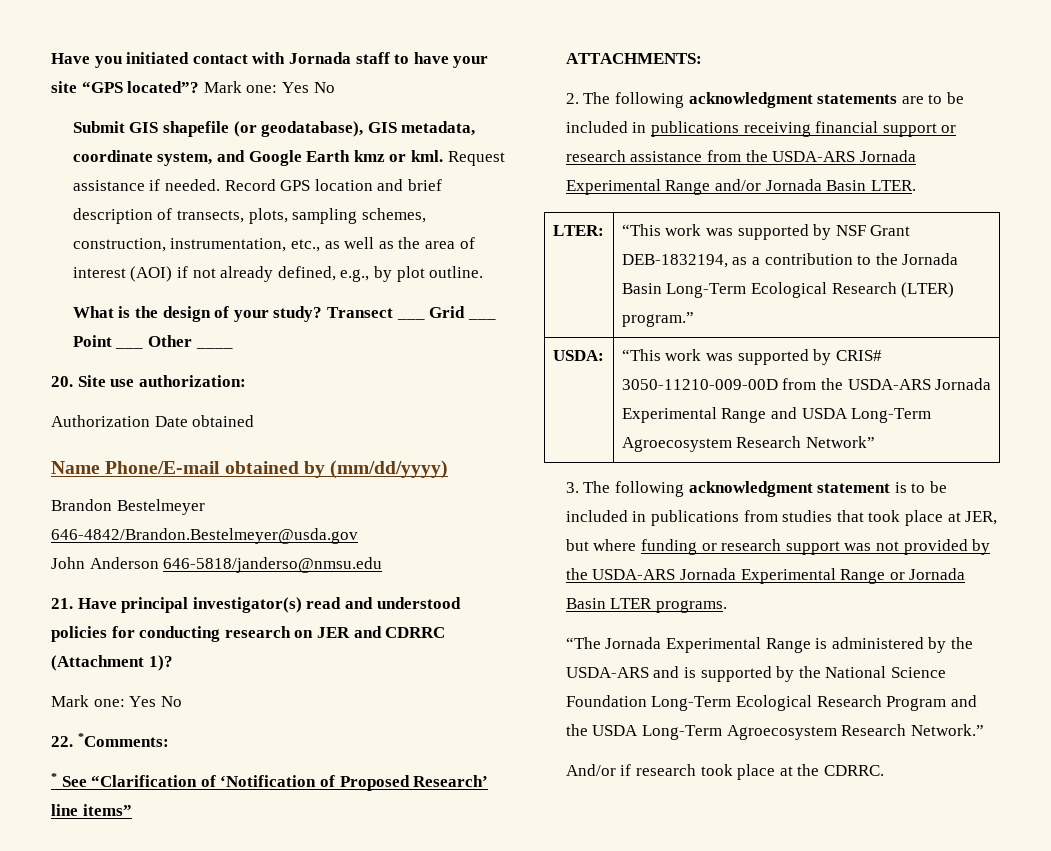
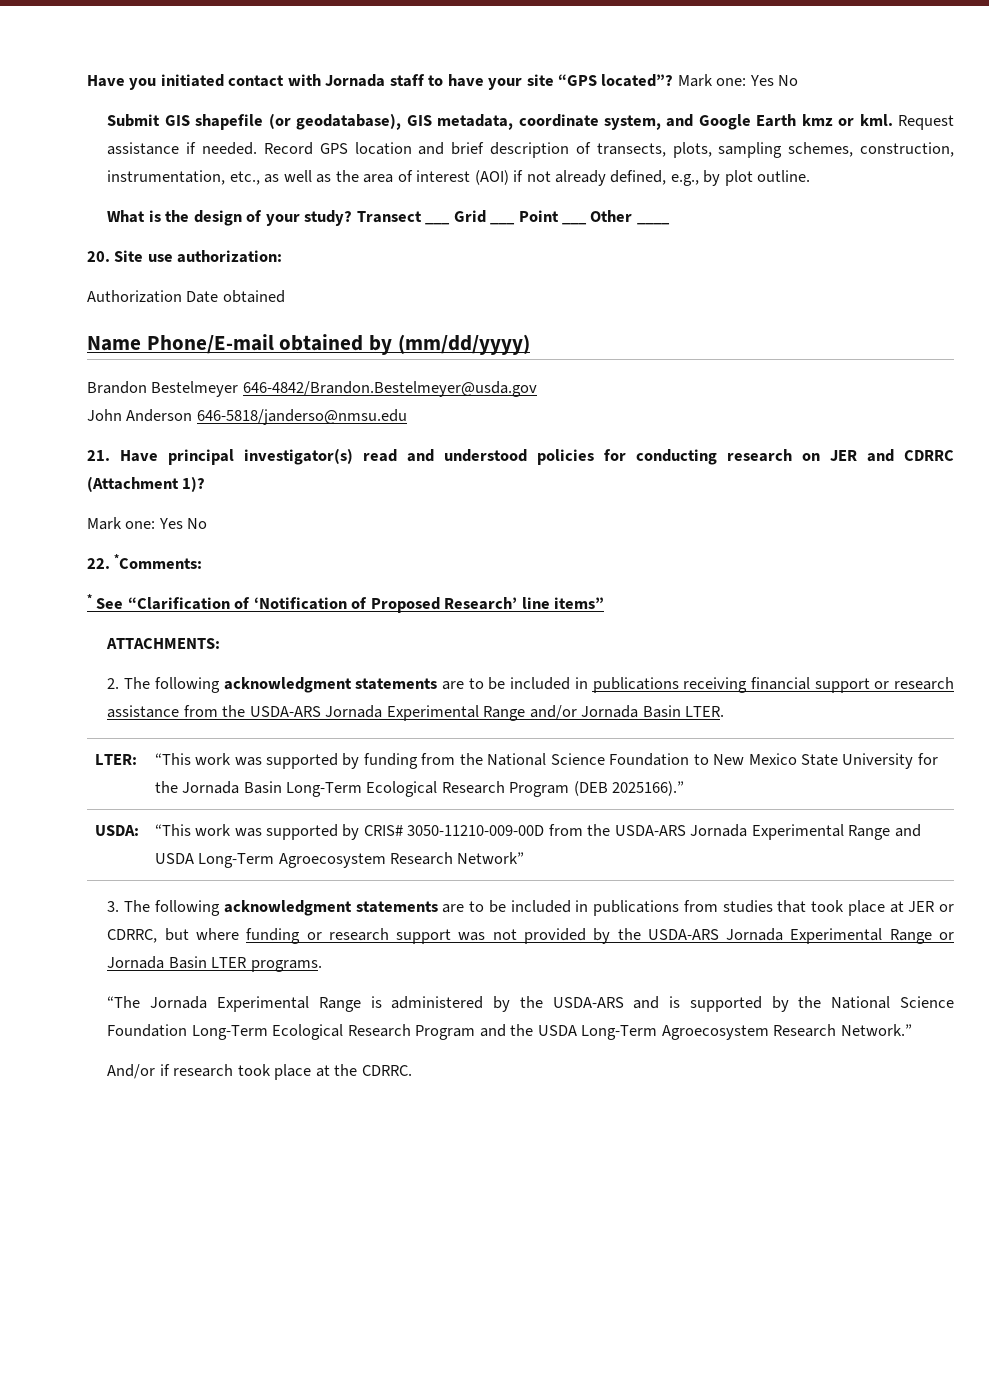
- LTER: | “This work was supported by NSF Grant DEB-1832194, as a contribution to the Jornada Basin Long-Term Ecological Research (LTER) program.”
+ LTER: | “This work was supported by funding from the National Science Foundation to New Mexico State University for the Jornada Basin Long-Term Ecological Research Program (DEB 2025166).”
- 3. The following acknowledgment statement is to be included in publications from studies that took place at JER, but where funding or research support was not provided by the USDA-ARS Jornada Experimental Range or Jornada Basin LTER programs.
+ 3. The following acknowledgment statements are to be included in publications from studies that took place at JER or CDRRC, but where funding or research support was not provided by the USDA-ARS Jornada Experimental Range or Jornada Basin LTER programs.

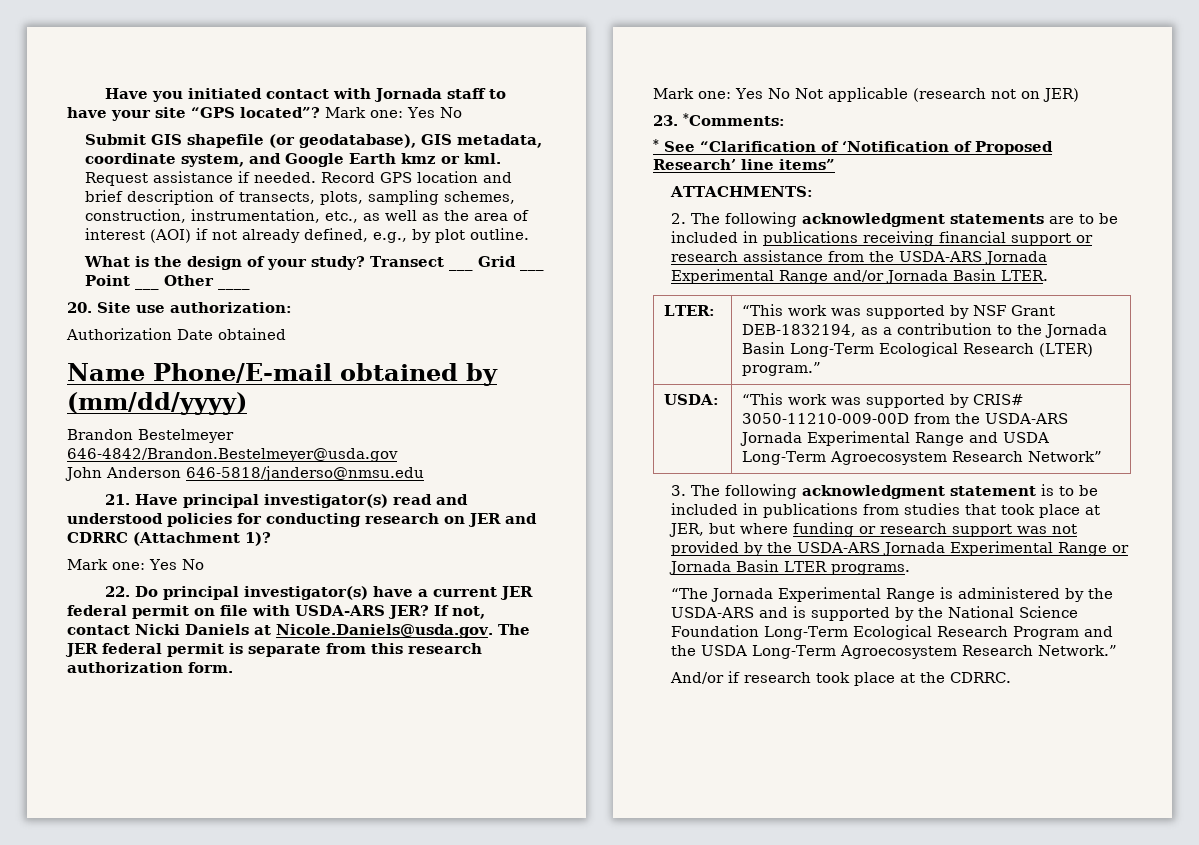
- 22. *Comments:
+ 22. Do principal investigator(s) have a current JER federal permit on file with USDA-ARS JER? If not, contact Nicki Daniels at Nicole.Daniels@usda.gov. The JER federal permit is separate from this research authorization form.
+ Mark one: Yes No Not applicable (research not on JER)
+ 23. *Comments:
- LTER: | “This work was supported by funding from the National Science Foundation to New Mexico State University for the Jornada Basin Long-Term Ecological Research Program (DEB 2025166).”
+ LTER: | “This work was supported by NSF Grant DEB-1832194, as a contribution to the Jornada Basin Long-Term Ecological Research (LTER) program.”
- 3. The following acknowledgment statements are to be included in publications from studies that took place at JER or CDRRC, but where funding or research support was not provided by the USDA-ARS Jornada Experimental Range or Jornada Basin LTER programs.
+ 3. The following acknowledgment statement is to be included in publications from studies that took place at JER, but where funding or research support was not provided by the USDA-ARS Jornada Experimental Range or Jornada Basin LTER programs.

